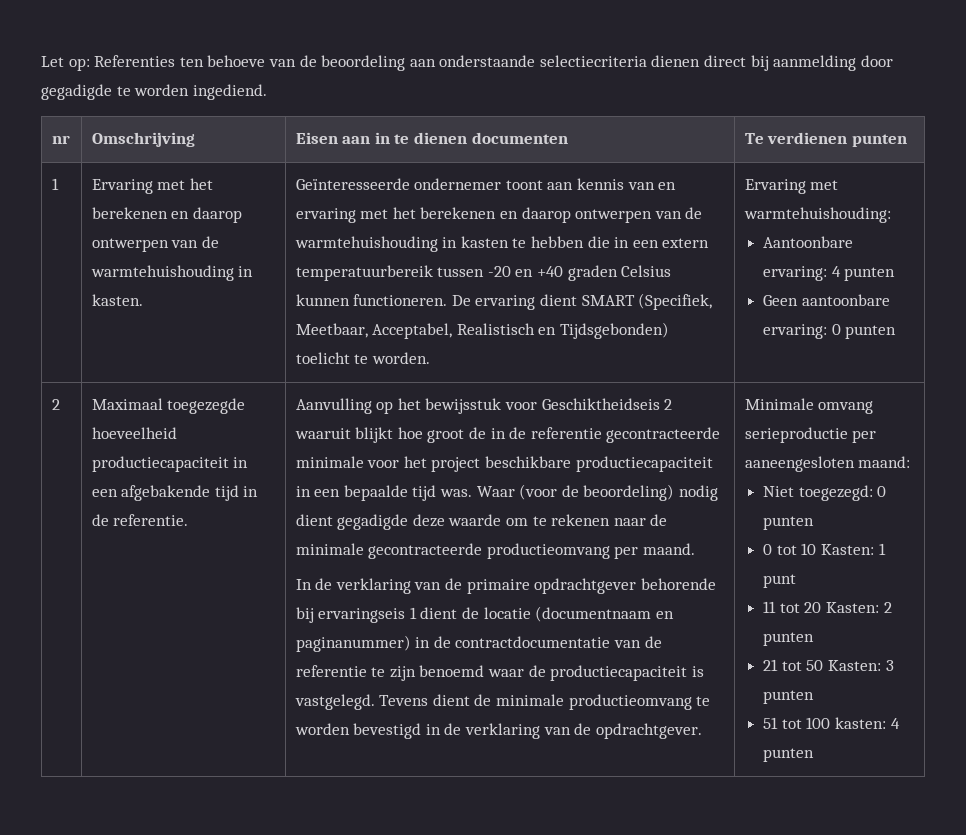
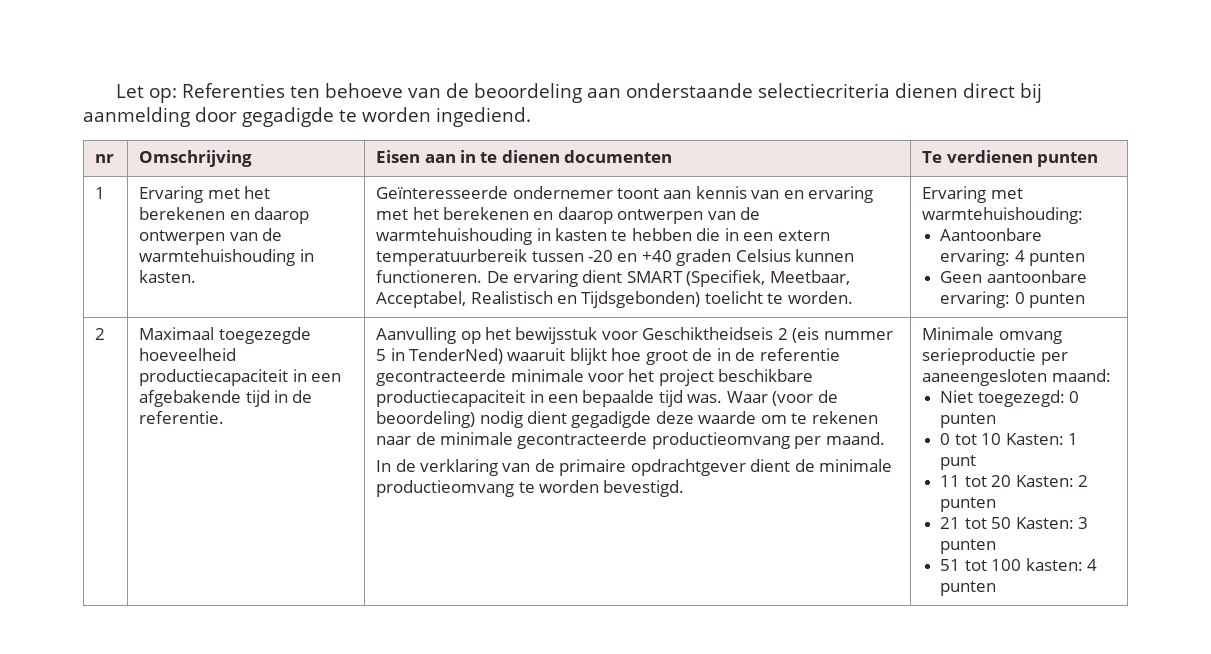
- Aanvulling op het bewijsstuk voor Geschiktheidseis 2 waaruit blijkt hoe groot de in de referentie gecontracteerde minimale voor het project beschikbare productiecapaciteit in een bepaalde tijd was.
+ Aanvulling op het bewijsstuk voor Geschiktheidseis 2 (eis nummer 5 in TenderNed) waaruit blijkt hoe groot de in de referentie gecontracteerde minimale voor het project beschikbare productiecapaciteit in een bepaalde tijd was.
- In de verklaring van de primaire opdrachtgever behorende bij ervaringseis 1 dient de locatie (documentnaam en paginanummer) in de contractdocumentatie van de referentie te zijn benoemd waar de productiecapaciteit is vastgelegd. Tevens dient de minimale productieomvang te worden bevestigd in de verklaring van de opdrachtgever.
+ In de verklaring van de primaire opdrachtgever dient de minimale productieomvang te worden bevestigd.

